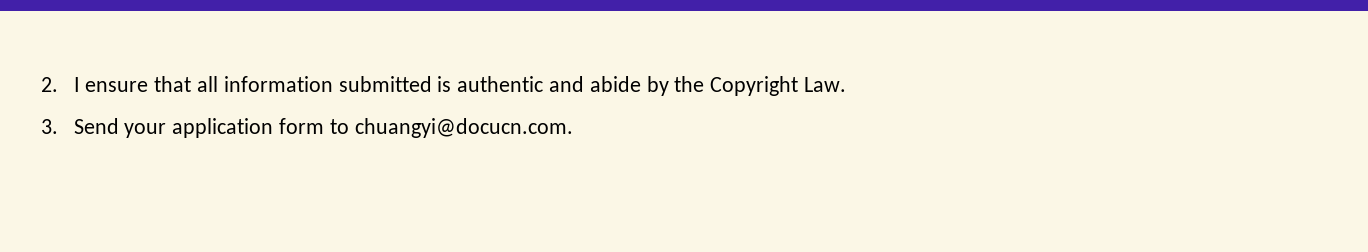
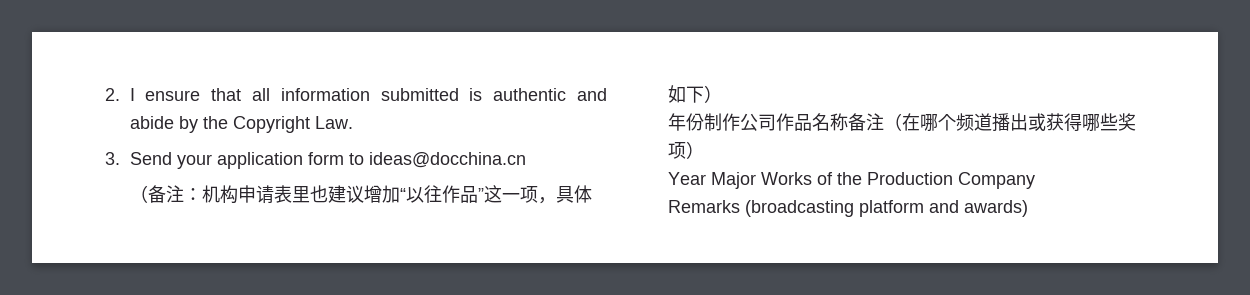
- 3. Send your application form to chuangyi@docucn.com.
+ 3. Send your application form to ideas@docchina.cn
+ （备注：机构申请表里也建议增加“以往作品”这一项，具体如下）
+ 年份制作公司作品名称备注（在哪个频道播出或获得哪些奖项）
+ Year Major Works of the Production Company
+ Remarks (broadcasting platform and awards)

